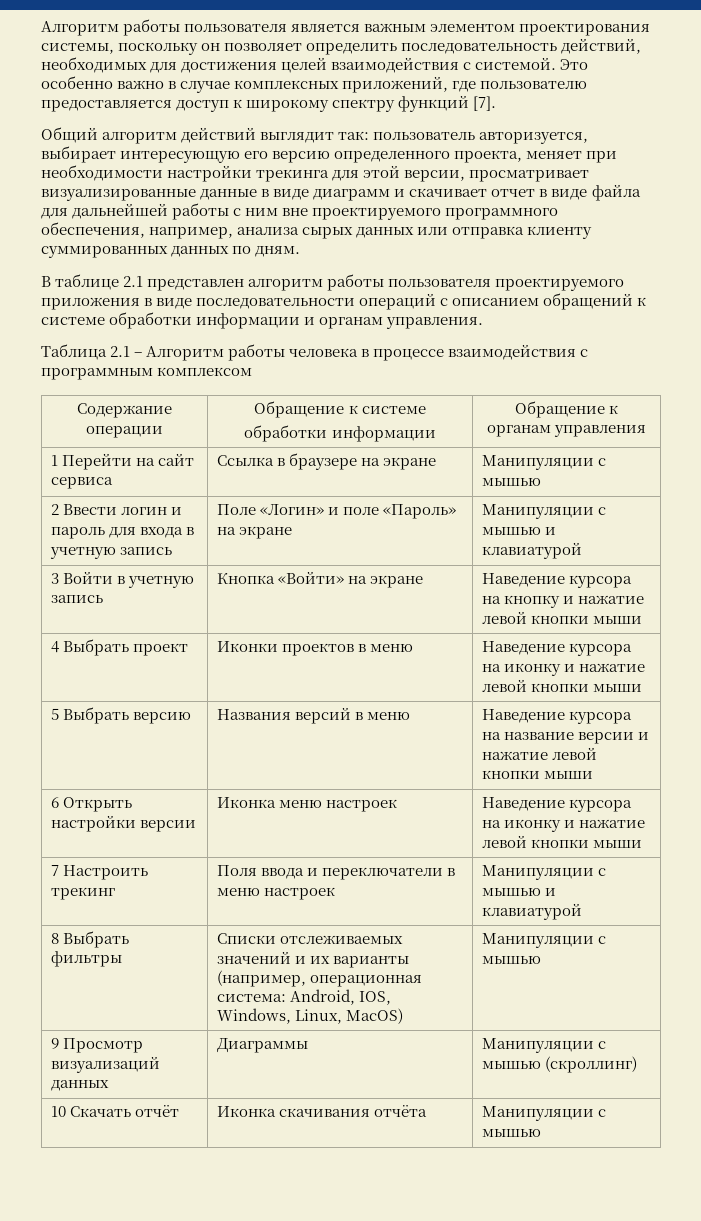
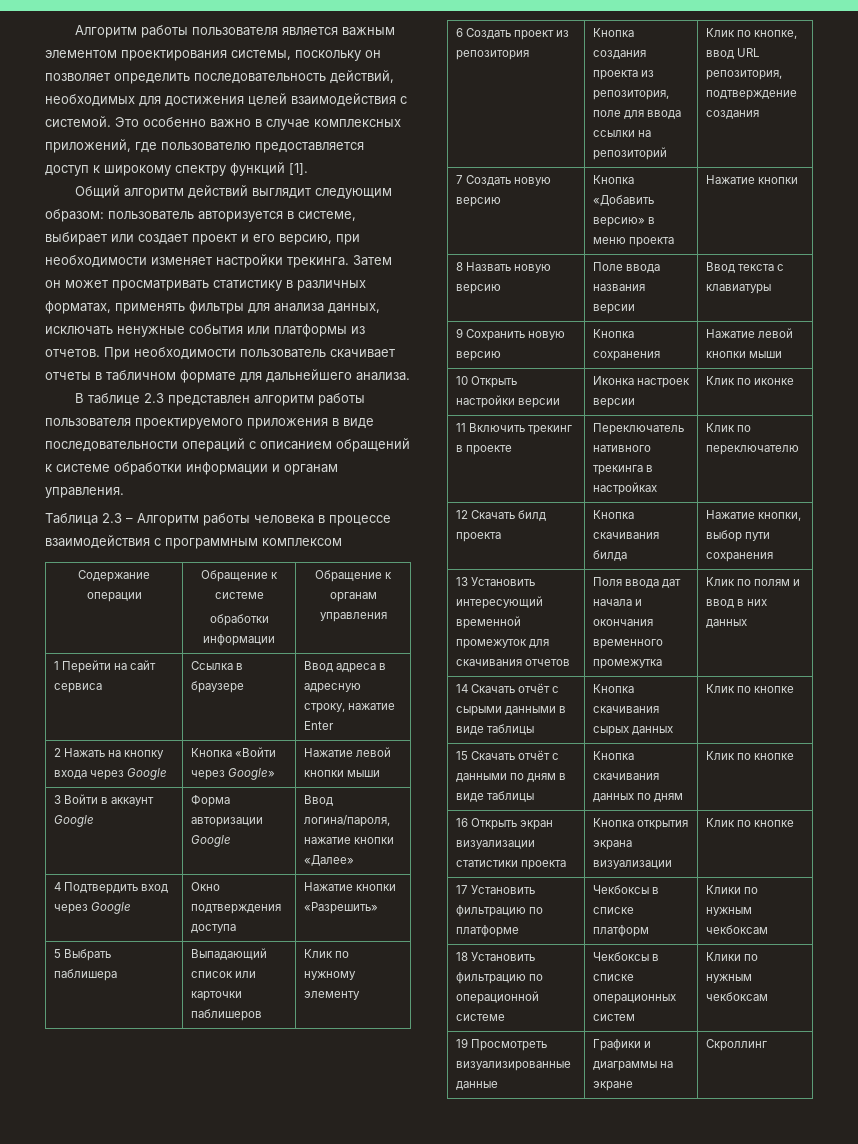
- Это особенно важно в случае комплексных приложений, где пользователю предоставляется доступ к широкому спектру функций [7].
+ Это особенно важно в случае комплексных приложений, где пользователю предоставляется доступ к широкому спектру функций [1].
- Общий алгоритм действий выглядит так: пользователь авторизуется, выбирает интересующую его версию определенного проекта, меняет при необходимости настройки трекинга для этой версии, просматривает визуализированные данные в виде диаграмм и скачивает отчет в виде файла для дальнейшей работы с ним вне проектируемого программного обеспечения, например, анализа сырых данных или отправка клиенту суммированных данных по дням.
+ Общий алгоритм действий выглядит следующим образом: пользователь авторизуется в системе, выбирает или создает проект и его версию, при необходимости изменяет настройки трекинга. Затем он может просматривать статистику в различных форматах, применять фильтры для анализа данных, исключать ненужные события или платформы из отчетов. При необходимости пользователь скачивает отчеты в табличном формате для дальнейшего анализа.
- В таблице 2.1 представлен алгоритм работы пользователя проектируемого приложения в виде последовательности операций с описанием обращений к системе обработки информации и органам управления.
+ В таблице 2.3 представлен алгоритм работы пользователя проектируемого приложения в виде последовательности операций с описанием обращений к системе обработки информации и органам управления.
- Таблица 2.1 – Алгоритм работы человека в процессе взаимодействия с программным комплексом
+ Таблица 2.3 – Алгоритм работы человека в процессе взаимодействия с программным комплексом
- 1 Перейти на сайт сервиса | Ссылка в браузере на экране | Манипуляции с мышью
- 2 Ввести логин и пароль для входа в учетную запись | Поле «Логин» и поле «Пароль» на экране | Манипуляции с мышью и клавиатурой
- 3 Войти в учетную запись | Кнопка «Войти» на экране | Наведение курсора на кнопку и нажатие левой кнопки мыши
- 4 Выбрать проект | Иконки проектов в меню | Наведение курсора на иконку и нажатие левой кнопки мыши
- 5 Выбрать версию | Названия версий в меню | Наведение курсора на название версии и нажатие левой кнопки мыши
- 6 Открыть настройки версии | Иконка меню настроек | Наведение курсора на иконку и нажатие левой кнопки мыши
- 7 Настроить трекинг | Поля ввода и переключатели в меню настроек | Манипуляции с мышью и клавиатурой
- 8 Выбрать фильтры | Списки отслеживаемых значений и их варианты (например, операционная система: Android, IOS, Windows, Linux, MacOS) | Манипуляции с мышью
- 9 Просмотр визуализаций данных | Диаграммы | Манипуляции с мышью (скроллинг)
- 10 Скачать отчёт | Иконка скачивания отчёта | Манипуляции с мышью
+ 1 Перейти на сайт сервиса | Ссылка в браузере | Ввод адреса в адресную строку, нажатие Enter
+ 2 Нажать на кнопку входа через Google | Кнопка «Войти через Google» | Нажатие левой кнопки мыши
+ 3 Войти в аккаунт Google | Форма авторизации Google | Ввод логина/пароля, нажатие кнопки «Далее»
+ 4 Подтвердить вход через Google | Окно подтверждения доступа | Нажатие кнопки «Разрешить»
+ 5 Выбрать паблишера | Выпадающий список или карточки паблишеров | Клик по нужному элементу
+ 6 Создать проект из репозитория | Кнопка создания проекта из репозитория, поле для ввода ссылки на репозиторий | Клик по кнопке, ввод URL репозитория, подтверждение создания
+ 7 Создать новую версию | Кнопка «Добавить версию» в меню проекта | Нажатие кнопки
+ 8 Назвать новую версию | Поле ввода названия версии | Ввод текста с клавиатуры
+ 9 Сохранить новую версию | Кнопка сохранения | Нажатие левой кнопки мыши
+ 10 Открыть настройки версии | Иконка настроек версии | Клик по иконке
+ 11 Включить трекинг в проекте | Переключатель нативного трекинга в настройках | Клик по переключателю
+ 12 Скачать билд проекта | Кнопка скачивания билда | Нажатие кнопки, выбор пути сохранения
+ 13 Установить интересующий временной промежуток для скачивания отчетов | Поля ввода дат начала и окончания временного промежутка | Клик по полям и ввод в них данных
+ 14 Скачать отчёт с сырыми данными в виде таблицы | Кнопка скачивания сырых данных | Клик по кнопке
+ 15 Скачать отчёт с данными по дням в виде таблицы | Кнопка скачивания данных по дням | Клик по кнопке
+ 16 Открыть экран визуализации статистики проекта | Кнопка открытия экрана визуализации | Клик по кнопке
+ 17 Установить фильтрацию по платформе | Чекбоксы в списке платформ | Клики по нужным чекбоксам
+ 18 Установить фильтрацию по операционной системе | Чекбоксы в списке операционных систем | Клики по нужным чекбоксам
+ 19 Просмотреть визуализированные данные | Графики и диаграммы на экране | Скроллинг

